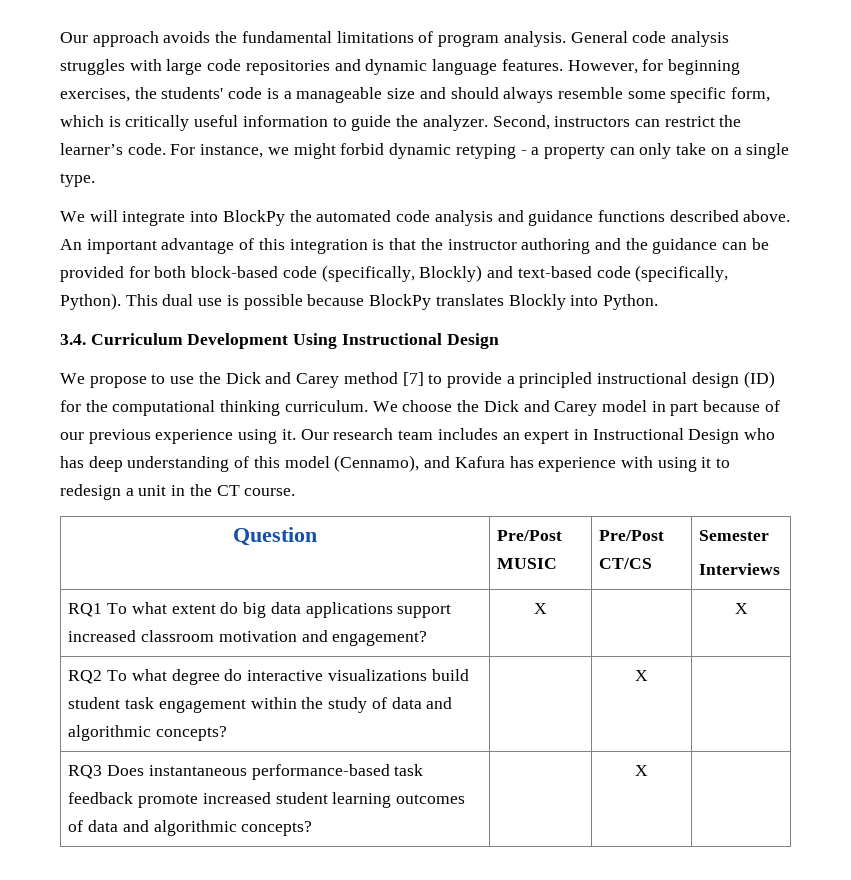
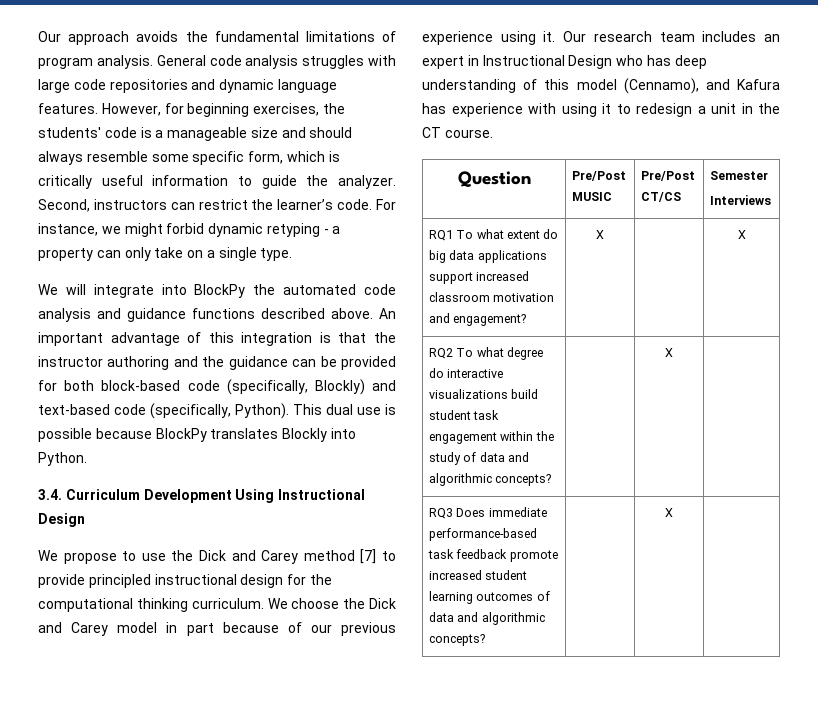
- We propose to use the Dick and Carey method [7] to provide a principled instructional design (ID) for the computational thinking curriculum.
+ We propose to use the Dick and Carey method [7] to provide principled instructional design for the computational thinking curriculum.
- RQ3 Does instantaneous performance-based task feedback promote increased student learning outcomes of data and algorithmic concepts? | | X |
+ RQ3 Does immediate performance-based task feedback promote increased student learning outcomes of data and algorithmic concepts? | | X |

